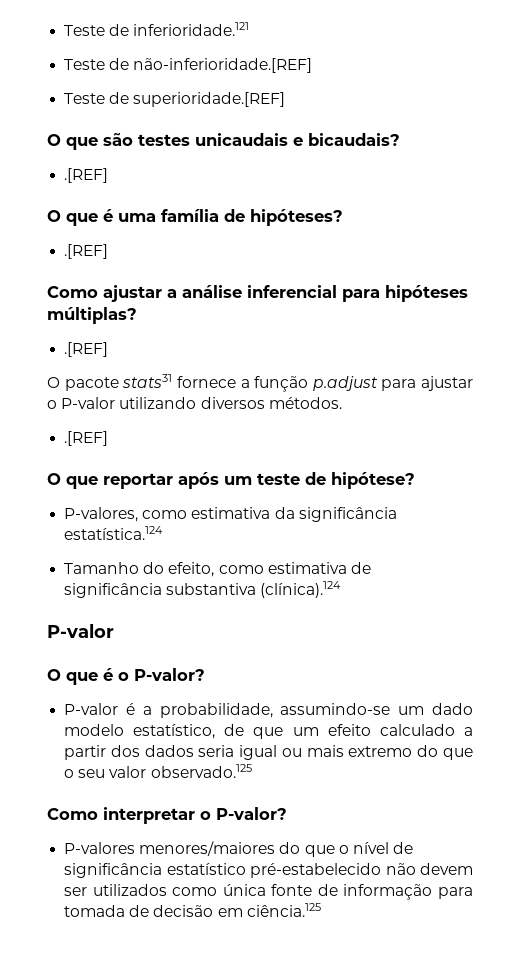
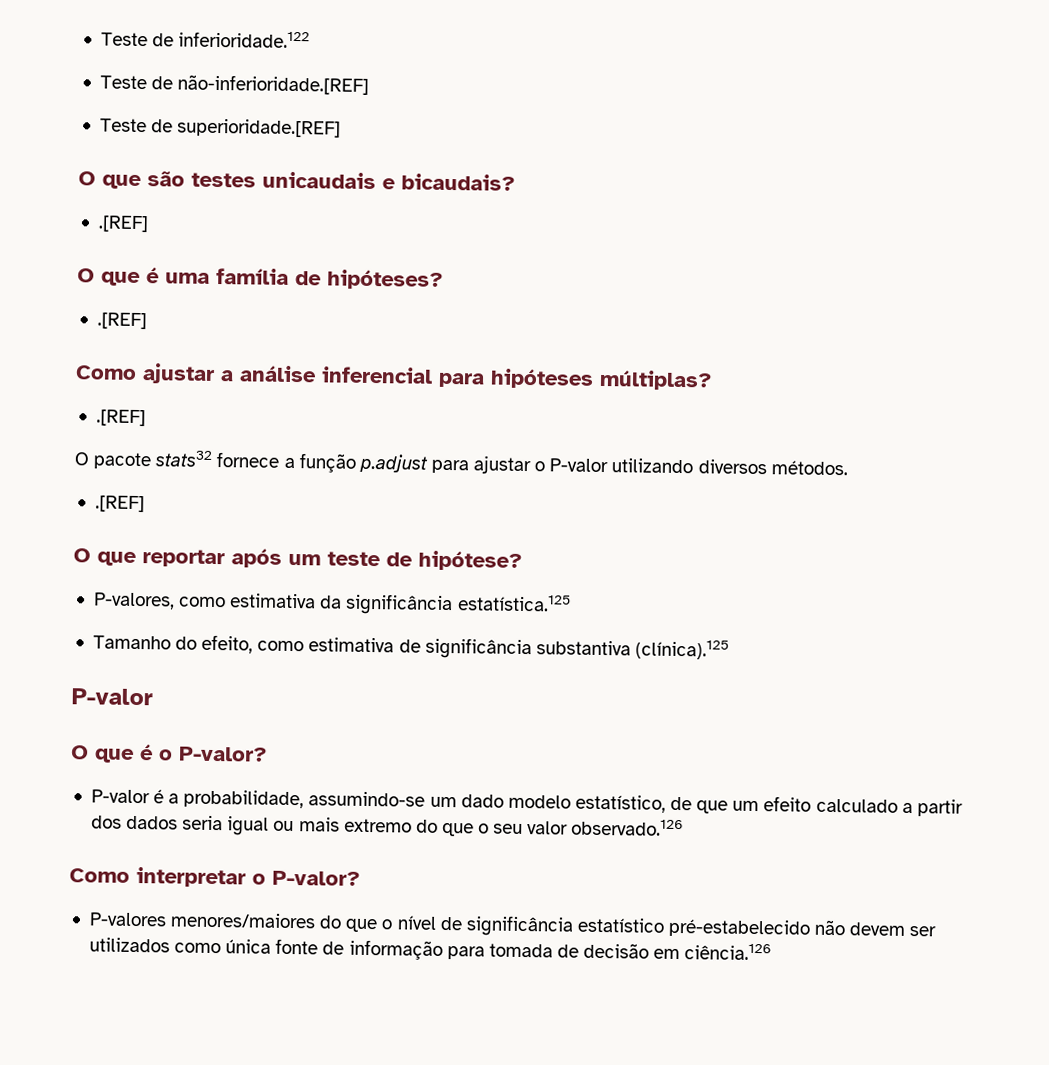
- Teste de inferioridade.121
+ Teste de inferioridade.122
- O pacote stats31 fornece a função p.adjust para ajustar o P-valor utilizando diversos métodos.
+ O pacote stats32 fornece a função p.adjust para ajustar o P-valor utilizando diversos métodos.
- P-valores, como estimativa da significância estatística.124
+ P-valores, como estimativa da significância estatística.125
- Tamanho do efeito, como estimativa de significância substantiva (clínica).124
+ Tamanho do efeito, como estimativa de significância substantiva (clínica).125
- P-valor é a probabilidade, assumindo-se um dado modelo estatístico, de que um efeito calculado a partir dos dados seria igual ou mais extremo do que o seu valor observado.125
+ P-valor é a probabilidade, assumindo-se um dado modelo estatístico, de que um efeito calculado a partir dos dados seria igual ou mais extremo do que o seu valor observado.126
- P-valores menores/maiores do que o nível de significância estatístico pré-estabelecido não devem ser utilizados como única fonte de informação para tomada de decisão em ciência.125
+ P-valores menores/maiores do que o nível de significância estatístico pré-estabelecido não devem ser utilizados como única fonte de informação para tomada de decisão em ciência.126

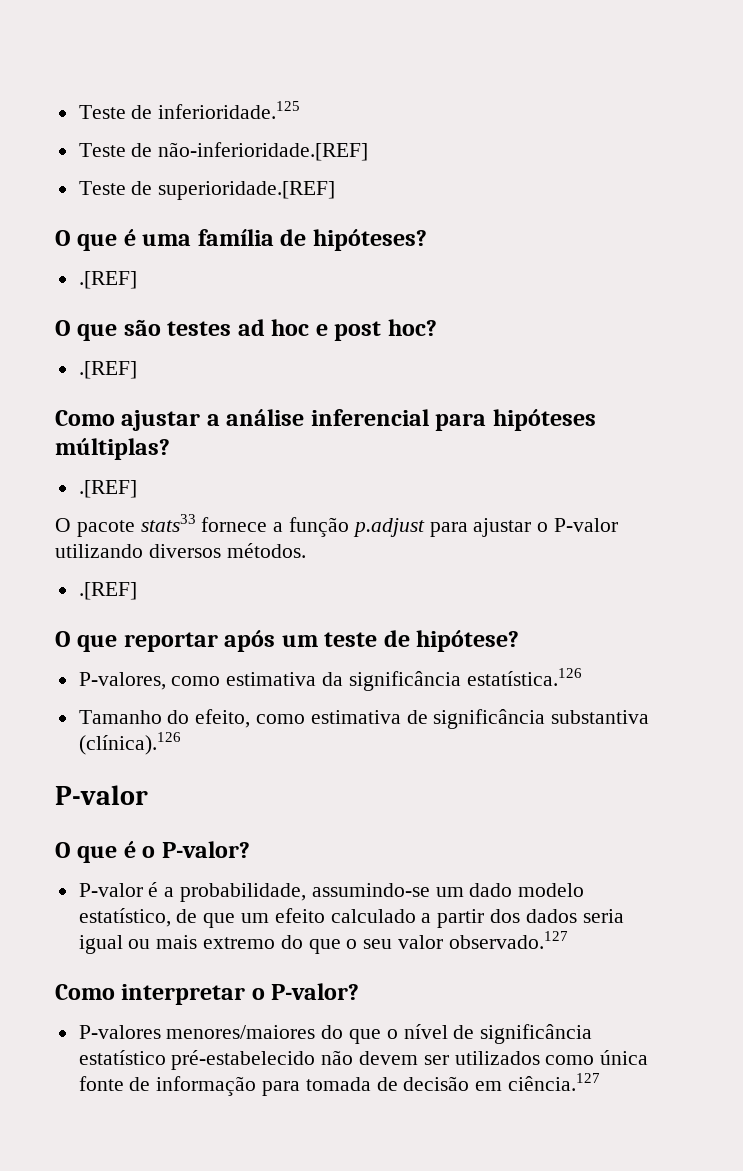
- Teste de inferioridade.122
+ Teste de inferioridade.125
- O que são testes unicaudais e bicaudais?
+ O que é uma família de hipóteses?
  .[REF]
- O que é uma família de hipóteses?
+ O que são testes ad hoc e post hoc?
- O pacote stats32 fornece a função p.adjust para ajustar o P-valor utilizando diversos métodos.
+ O pacote stats33 fornece a função p.adjust para ajustar o P-valor utilizando diversos métodos.
- P-valores, como estimativa da significância estatística.125
+ P-valores, como estimativa da significância estatística.126
- Tamanho do efeito, como estimativa de significância substantiva (clínica).125
+ Tamanho do efeito, como estimativa de significância substantiva (clínica).126
- P-valor é a probabilidade, assumindo-se um dado modelo estatístico, de que um efeito calculado a partir dos dados seria igual ou mais extremo do que o seu valor observado.126
+ P-valor é a probabilidade, assumindo-se um dado modelo estatístico, de que um efeito calculado a partir dos dados seria igual ou mais extremo do que o seu valor observado.127
- P-valores menores/maiores do que o nível de significância estatístico pré-estabelecido não devem ser utilizados como única fonte de informação para tomada de decisão em ciência.126
+ P-valores menores/maiores do que o nível de significância estatístico pré-estabelecido não devem ser utilizados como única fonte de informação para tomada de decisão em ciência.127

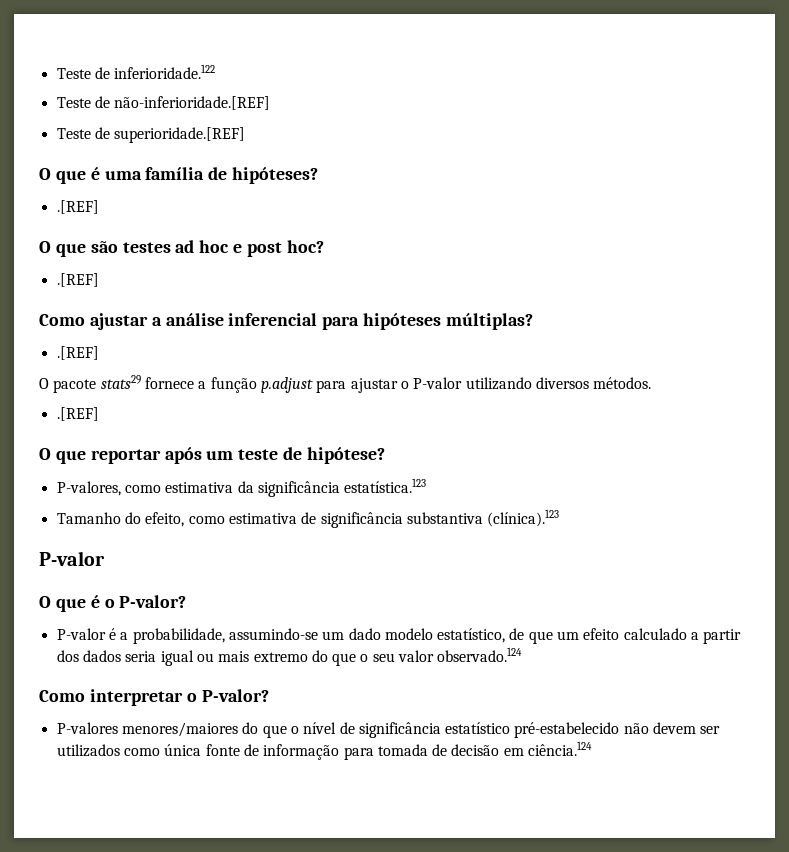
- Teste de inferioridade.125
+ Teste de inferioridade.122
- O pacote stats33 fornece a função p.adjust para ajustar o P-valor utilizando diversos métodos.
+ O pacote stats29 fornece a função p.adjust para ajustar o P-valor utilizando diversos métodos.
- P-valores, como estimativa da significância estatística.126
+ P-valores, como estimativa da significância estatística.123
- Tamanho do efeito, como estimativa de significância substantiva (clínica).126
+ Tamanho do efeito, como estimativa de significância substantiva (clínica).123
- P-valor é a probabilidade, assumindo-se um dado modelo estatístico, de que um efeito calculado a partir dos dados seria igual ou mais extremo do que o seu valor observado.127
+ P-valor é a probabilidade, assumindo-se um dado modelo estatístico, de que um efeito calculado a partir dos dados seria igual ou mais extremo do que o seu valor observado.124
- P-valores menores/maiores do que o nível de significância estatístico pré-estabelecido não devem ser utilizados como única fonte de informação para tomada de decisão em ciência.127
+ P-valores menores/maiores do que o nível de significância estatístico pré-estabelecido não devem ser utilizados como única fonte de informação para tomada de decisão em ciência.124

